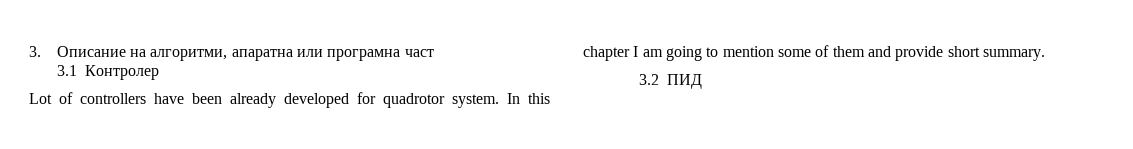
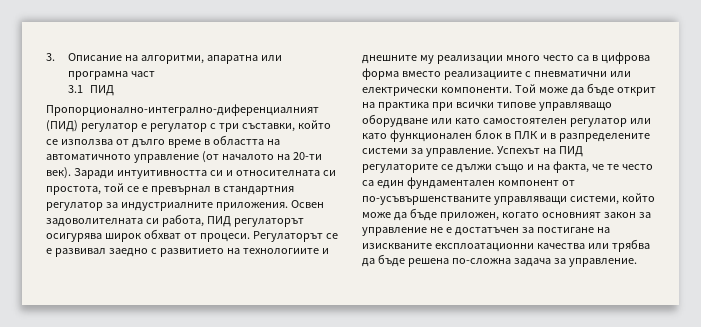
- 3.1 Контролер
- Lot of controllers have been already developed for quadrotor system. In this chapter I am going to mention some of them and provide short summary.
- 3.2 ПИД
+ 3.1 ПИД
+ Пропорционално-интегрално-диференциалният (ПИД) регулатор е регулатор с три съставки, който се използва от дълго време в областта на автоматичното управление (от началото на 20-ти век). Заради интуитивността си и относителната си простота, той се е превърнал в стандартния регулатор за индустриалните приложения. Освен задоволителната си работа, ПИД регулаторът осигурява широк обхват от процеси. Регулаторът се е развивал заедно с развитието на технологиите и днешните му реализации много често са в цифрова форма вместо реализациите с пневматични или електрически компоненти. Той може да бъде открит на практика при всички типове управляващо оборудване или като самостоятелен регулатор или като функционален блок в ПЛК и в разпределените системи за управление. Успехът на ПИД регулаторите се дължи също и на факта, че те често са един фундаментален компонент от по-усъвършенстваните управляващи системи, който може да бъде приложен, когато основният закон за управление не е достатъчен за постигане на изискваните експлоатационни качества или трябва да бъде решена по-сложна задача за управление.

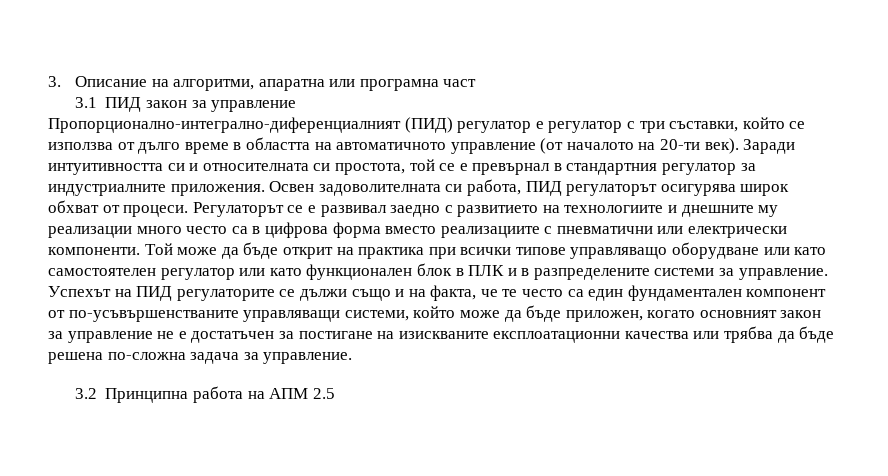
- 3.1 ПИД
+ 3.1 ПИД закон за управление
+ 3.2 Принципна работа на АПМ 2.5

